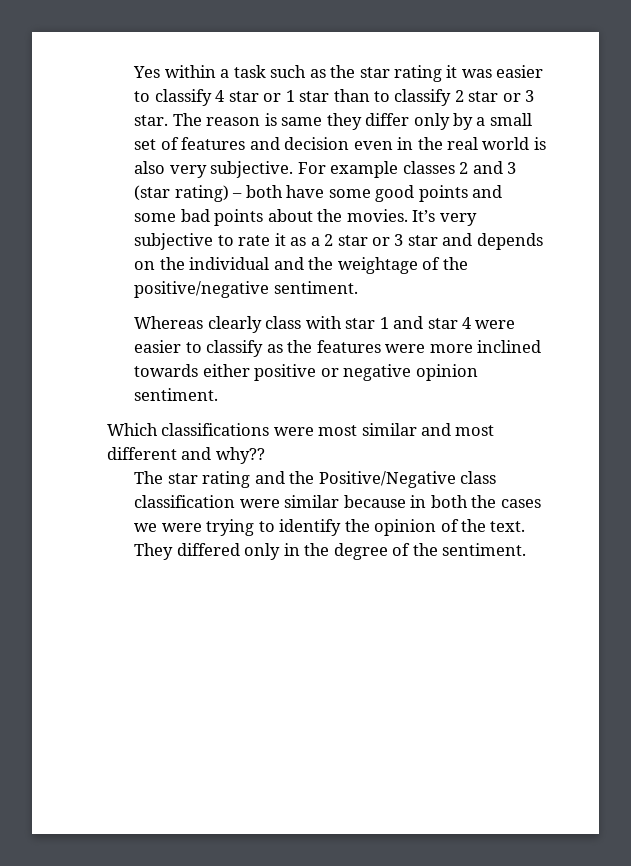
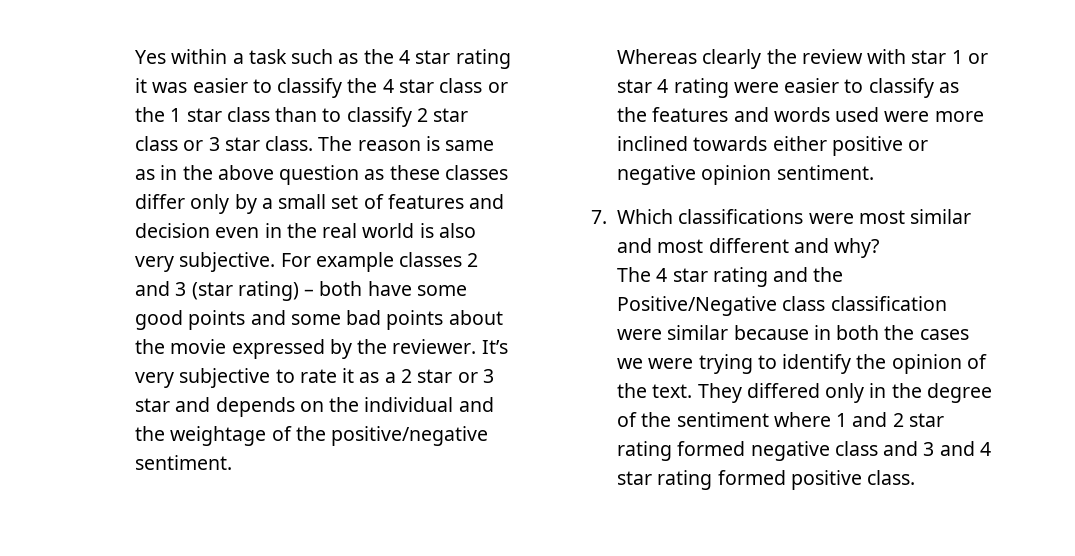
- Yes within a task such as the star rating it was easier to classify 4 star or 1 star than to classify 2 star or 3 star.
+ Yes within a task such as the 4 star rating it was easier to classify the 4 star class or the 1 star class than to classify 2 star class or 3 star class.
- The reason is same they differ only by a small set of features and decision even in the real world is also very subjective.
+ The reason is same as in the above question as these classes differ only by a small set of features and decision even in the real world is also very subjective.
- For example classes 2 and 3 (star rating) – both have some good points and some bad points about the movies.
+ For example classes 2 and 3 (star rating) – both have some good points and some bad points about the movie expressed by the reviewer.
- Whereas clearly class with star 1 and star 4 were easier to classify as the features were more inclined towards either positive or negative opinion sentiment.
+ Whereas clearly the review with star 1 or star 4 rating were easier to classify as the features and words used were more inclined towards either positive or negative opinion sentiment.
- Which classifications were most similar and most different and why??
- The star rating and the Positive/Negative class classification were similar because in both the cases we were trying to identify the opinion of the text.
+ 7. Which classifications were most similar and most different and why?
+ The 4 star rating and the Positive/Negative class classification were similar because in both the cases we were trying to identify the opinion of the text.
- They differed only in the degree of the sentiment.
+ They differed only in the degree of the sentiment where 1 and 2 star rating formed negative class and 3 and 4 star rating formed positive class.

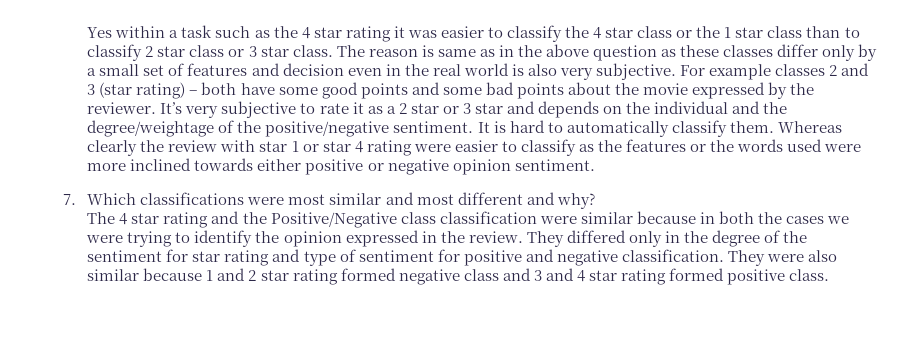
- It’s very subjective to rate it as a 2 star or 3 star and depends on the individual and the weightage of the positive/negative sentiment.
- Whereas clearly the review with star 1 or star 4 rating were easier to classify as the features and words used were more inclined towards either positive or negative opinion sentiment.
+ It’s very subjective to rate it as a 2 star or 3 star and depends on the individual and the degree/weightage of the positive/negative sentiment. It is hard to automatically classify them. Whereas clearly the review with star 1 or star 4 rating were easier to classify as the features or the words used were more inclined towards either positive or negative opinion sentiment.
- The 4 star rating and the Positive/Negative class classification were similar because in both the cases we were trying to identify the opinion of the text.
+ The 4 star rating and the Positive/Negative class classification were similar because in both the cases we were trying to identify the opinion expressed in the review.
- They differed only in the degree of the sentiment where 1 and 2 star rating formed negative class and 3 and 4 star rating formed positive class.
+ They differed only in the degree of the sentiment for star rating and type of sentiment for positive and negative classification. They were also similar because 1 and 2 star rating formed negative class and 3 and 4 star rating formed positive class.

